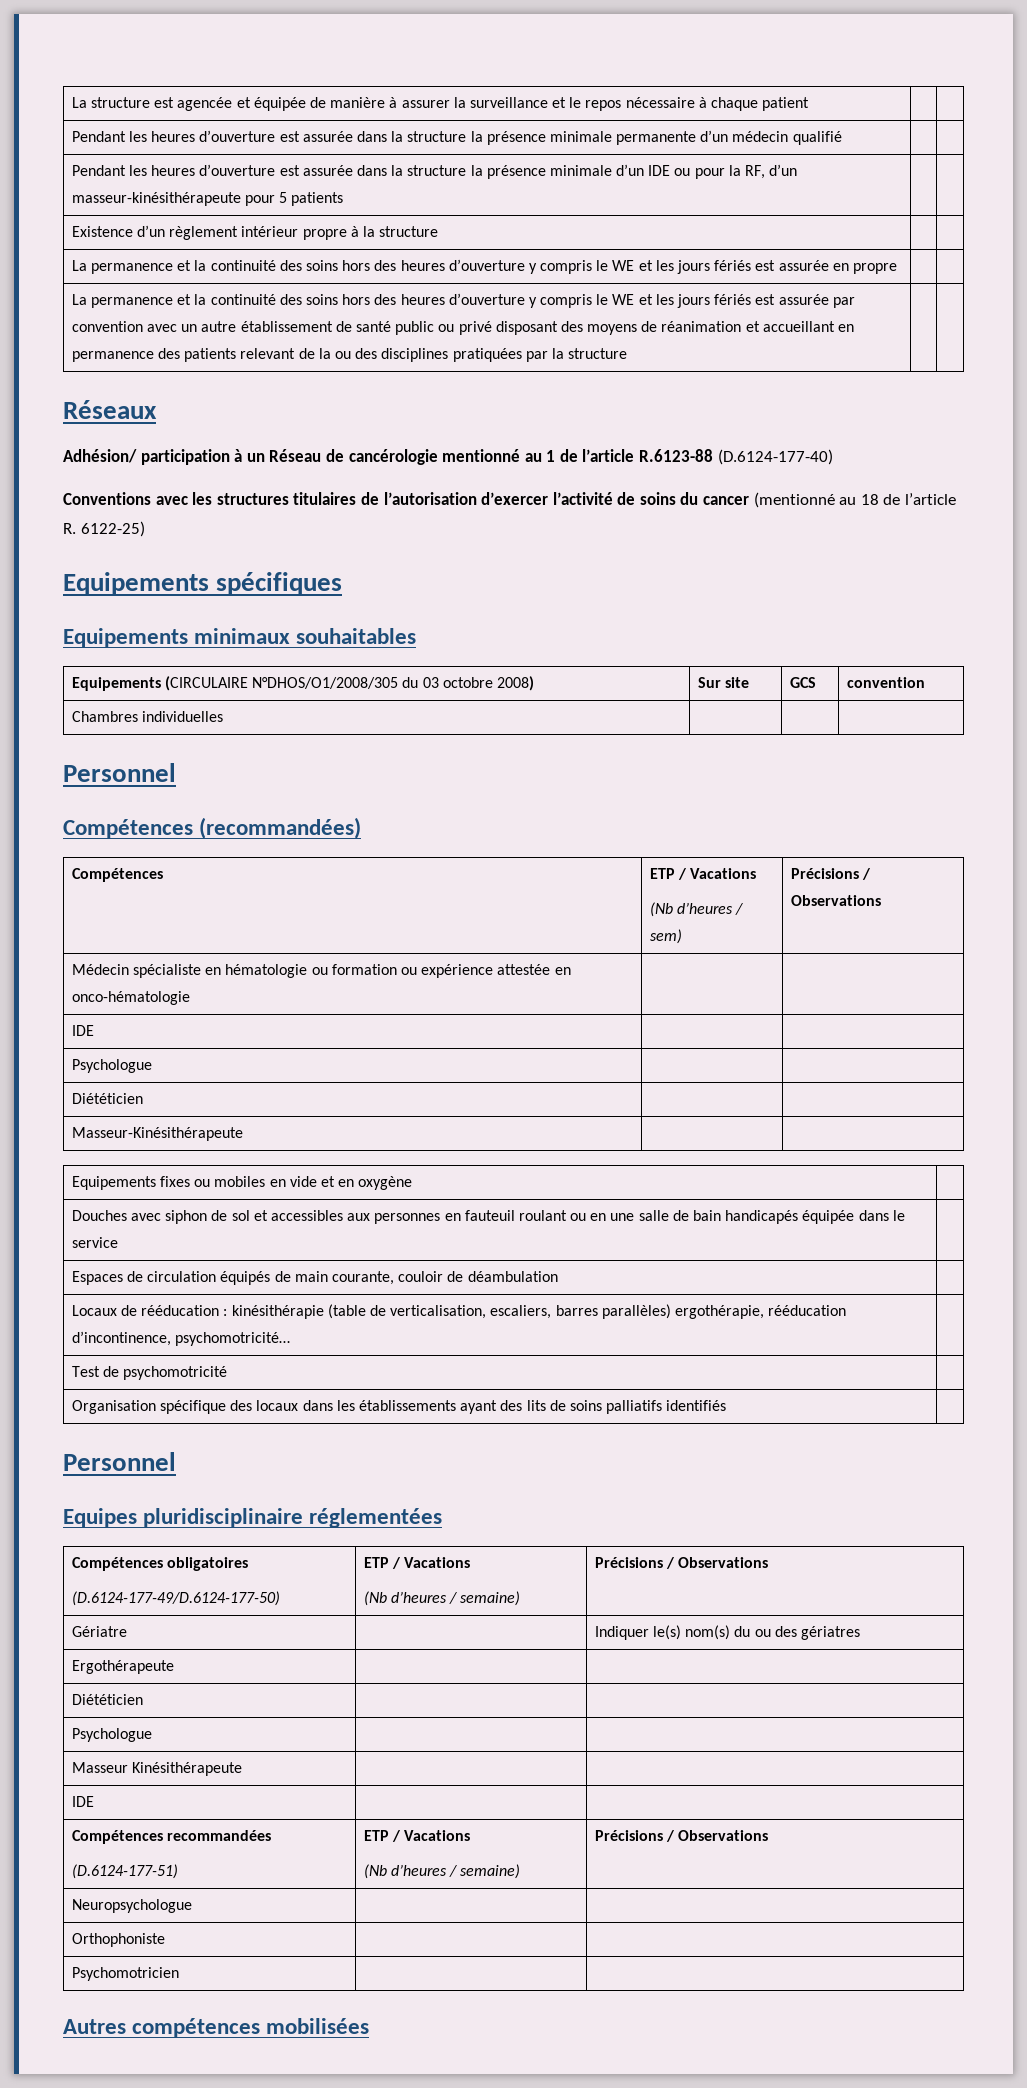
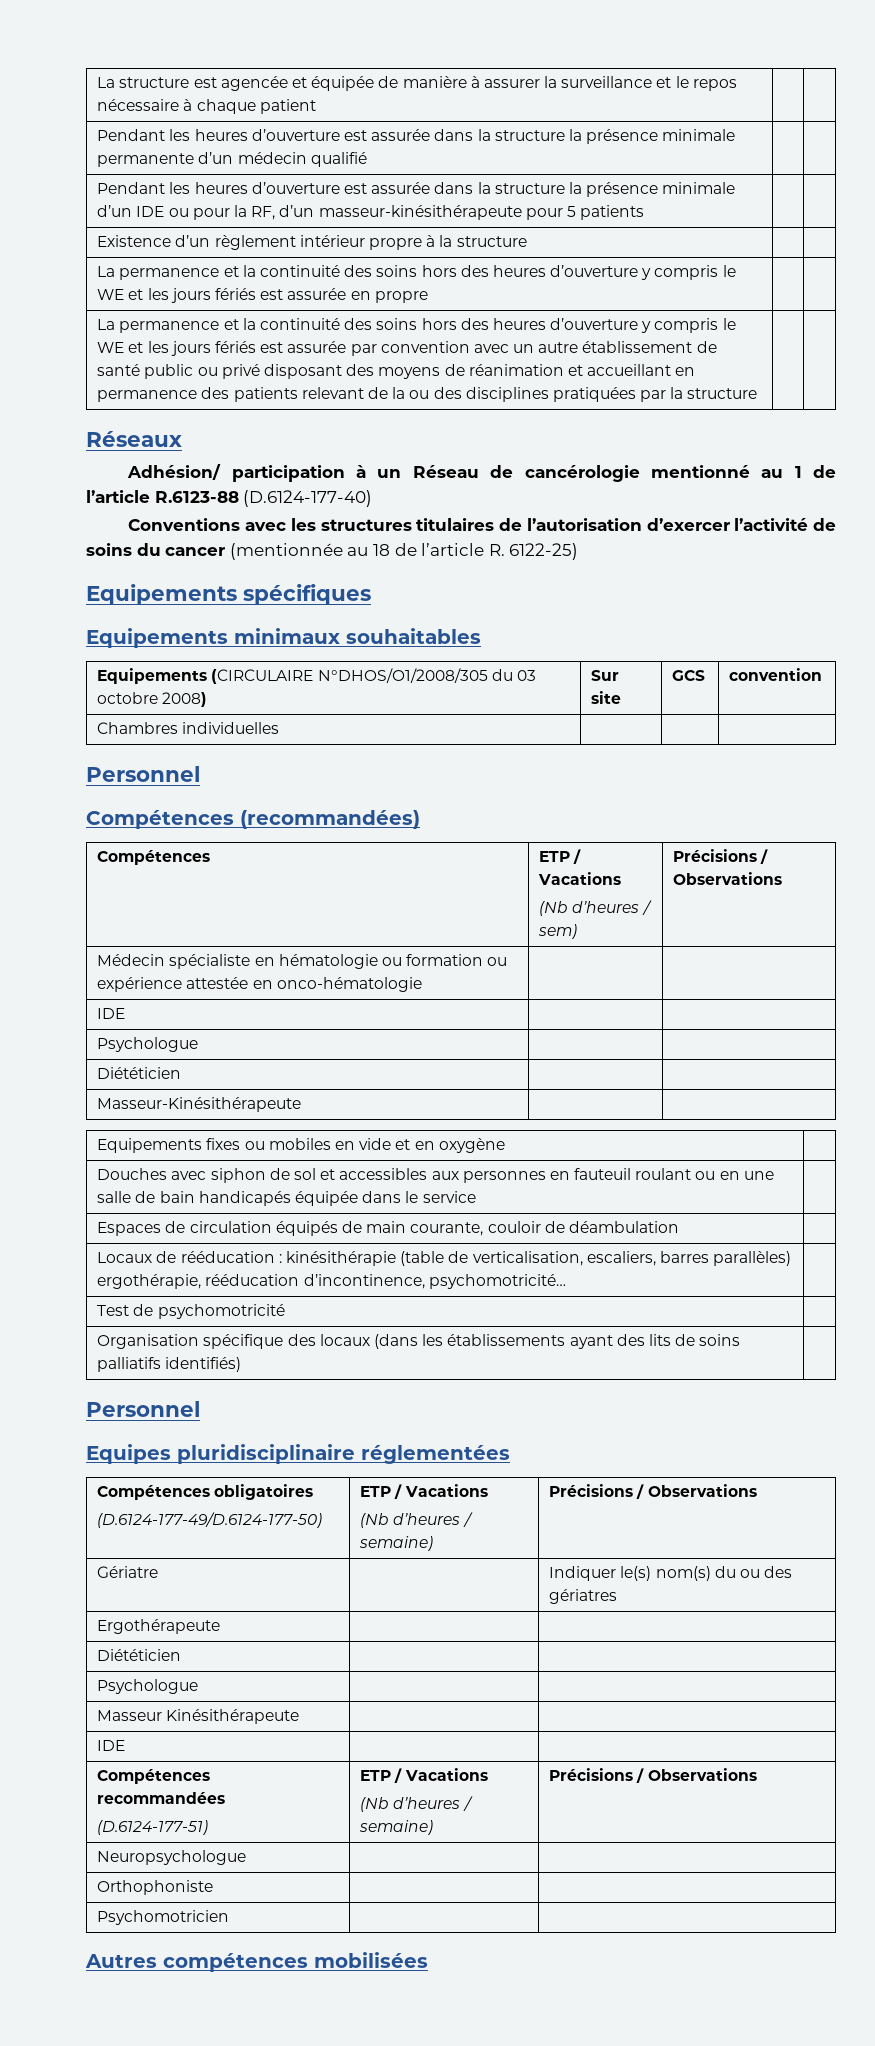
- Conventions avec les structures titulaires de l’autorisation d’exercer l’activité de soins du cancer (mentionné au 18 de l’article R. 6122-25)
+ Conventions avec les structures titulaires de l’autorisation d’exercer l’activité de soins du cancer (mentionnée au 18 de l’article R. 6122-25)
- Organisation spécifique des locaux dans les établissements ayant des lits de soins palliatifs identifiés |
+ Organisation spécifique des locaux (dans les établissements ayant des lits de soins palliatifs identifiés) |

